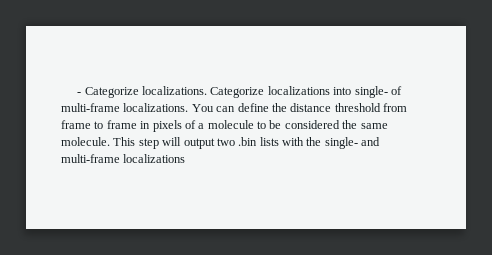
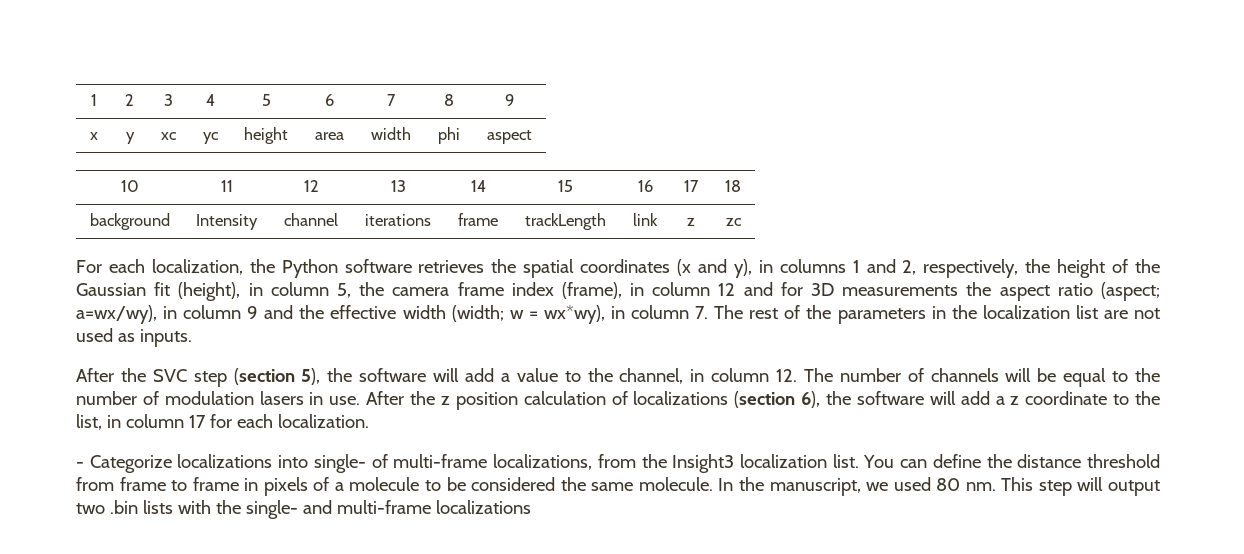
- - Categorize localizations. Categorize localizations into single- of multi-frame localizations.
+ 1 | 2 | 3 | 4 | 5 | 6 | 7 | 8 | 9
+ x | y | xc | yc | height | area | width | phi | aspect
+ 10 | 11 | 12 | 13 | 14 | 15 | 16 | 17 | 18
+ background | Intensity | channel | iterations | frame | trackLength | link | z | zc
+ For each localization, the Python software retrieves the spatial coordinates (x and y), in columns 1 and 2, respectively, the height of the Gaussian fit (height), in column 5, the camera frame index (frame), in column 12 and for 3D measurements the aspect ratio (aspect; a=wx/wy), in column 9 and the effective width (width; w = wx*wy), in column 7. The rest of the parameters in the localization list are not used as inputs.
+ After the SVC step (section 5), the software will add a value to the channel, in column 12. The number of channels will be equal to the number of modulation lasers in use. After the z position calculation of localizations (section 6), the software will add a z coordinate to the list, in column 17 for each localization.
+ - Categorize localizations into single- of multi-frame localizations, from the Insight3 localization list.
+ In the manuscript, we used 80 nm.

